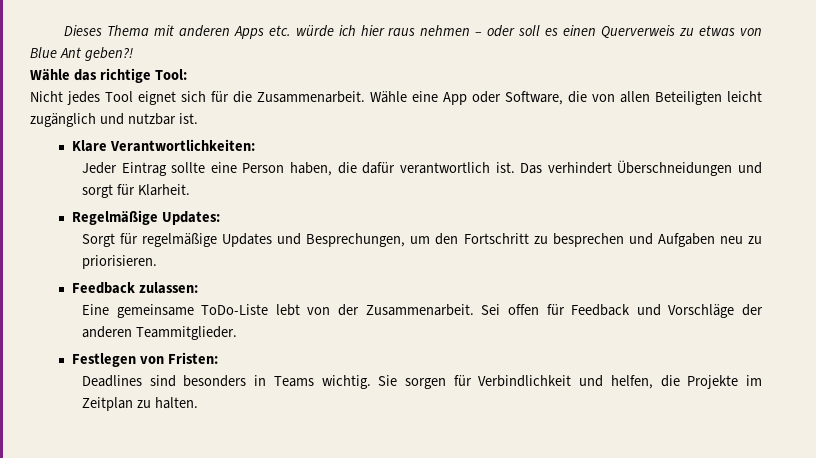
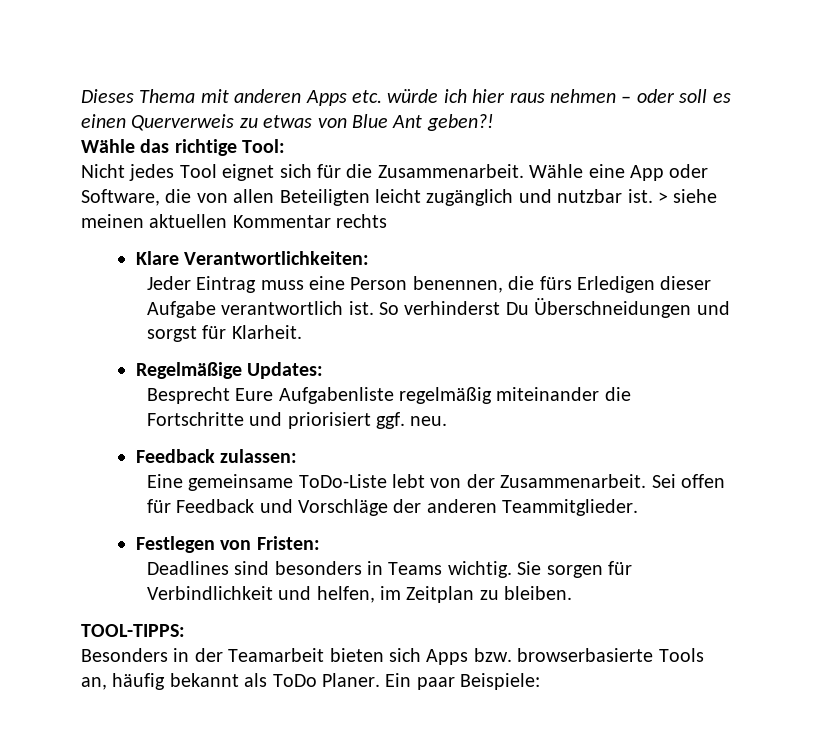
+ > siehe meinen aktuellen Kommentar rechts
- Jeder Eintrag sollte eine Person haben, die dafür verantwortlich ist. Das verhindert Überschneidungen und sorgt für Klarheit.
+ Jeder Eintrag muss eine Person benennen, die fürs Erledigen dieser Aufgabe verantwortlich ist. So verhinderst Du Überschneidungen und sorgst für Klarheit.
- Sorgt für regelmäßige Updates und Besprechungen, um den Fortschritt zu besprechen und Aufgaben neu zu priorisieren.
+ Besprecht Eure Aufgabenliste regelmäßig miteinander die Fortschritte und priorisiert ggf. neu.
- Sie sorgen für Verbindlichkeit und helfen, die Projekte im Zeitplan zu halten.
+ Sie sorgen für Verbindlichkeit und helfen, im Zeitplan zu bleiben.
+ TOOL-TIPPS:
+ Besonders in der Teamarbeit bieten sich Apps bzw. browserbasierte Tools an, häufig bekannt als ToDo Planer. Ein paar Beispiele:

